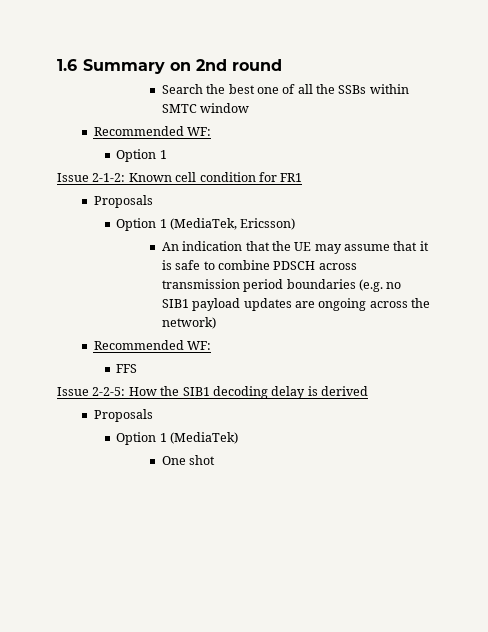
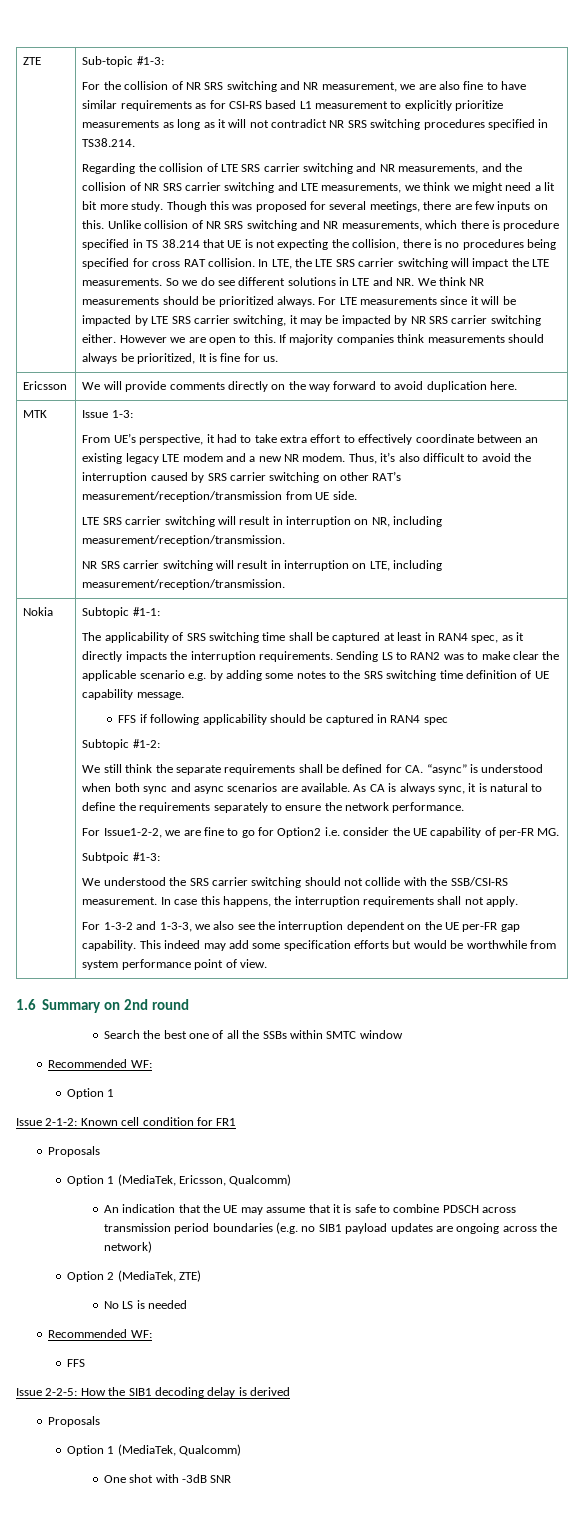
+ ZTE | Sub-topic #1-3:
+ For the collision of NR SRS switching and NR measurement, we are also fine to have similar requirements as for CSI-RS based L1 measurement to explicitly prioritize measurements as long as it will not contradict NR SRS switching procedures specified in TS38.214.
+ Regarding the collision of LTE SRS carrier switching and NR measurements, and the collision of NR SRS carrier switching and LTE measurements, we think we might need a lit bit more study. Though this was proposed for several meetings, there are few inputs on this. Unlike collision of NR SRS switching and NR measurements, which there is procedure specified in TS 38.214 that UE is not expecting the collision, there is no procedures being specified for cross RAT collision. In LTE, the LTE SRS carrier switching will impact the LTE measurements. So we do see different solutions in LTE and NR. We think NR measurements should be prioritized always. For LTE measurements since it will be impacted by LTE SRS carrier switching, it may be impacted by NR SRS carrier switching either. However we are open to this. If majority companies think measurements should always be prioritized, It is fine for us.
+ Ericsson | We will provide comments directly on the way forward to avoid duplication here.
+ MTK | Issue 1-3:
+ From UE’s perspective, it had to take extra effort to effectively coordinate between an existing legacy LTE modem and a new NR modem. Thus, it’s also difficult to avoid the interruption caused by SRS carrier switching on other RAT’s measurement/reception/transmission from UE side.
+ LTE SRS carrier switching will result in interruption on NR, including measurement/reception/transmission.
+ NR SRS carrier switching will result in interruption on LTE, including measurement/reception/transmission.
+ Nokia | Subtopic #1-1:
+ The applicability of SRS switching time shall be captured at least in RAN4 spec, as it directly impacts the interruption requirements. Sending LS to RAN2 was to make clear the applicable scenario e.g. by adding some notes to the SRS switching time definition of UE capability message.
+ FFS if following applicability should be captured in RAN4 spec
+ Subtopic #1-2:
+ We still think the separate requirements shall be defined for CA. “async” is understood when both sync and async scenarios are available. As CA is always sync, it is natural to define the requirements separately to ensure the network performance.
+ For Issue1-2-2, we are fine to go for Option2 i.e. consider the UE capability of per-FR MG.
+ Subtpoic #1-3:
+ We understood the SRS carrier switching should not collide with the SSB/CSI-RS measurement. In case this happens, the interruption requirements shall not apply.
+ For 1-3-2 and 1-3-3, we also see the interruption dependent on the UE per-FR gap capability. This indeed may add some specification efforts but would be worthwhile from system performance point of view.
- Option 1 (MediaTek, Ericsson)
+ Option 1 (MediaTek, Ericsson, Qualcomm)
+ Option 2 (MediaTek, ZTE)
+ No LS is needed
- Option 1 (MediaTek)
+ Option 1 (MediaTek, Qualcomm)
- One shot
+ One shot with -3dB SNR

